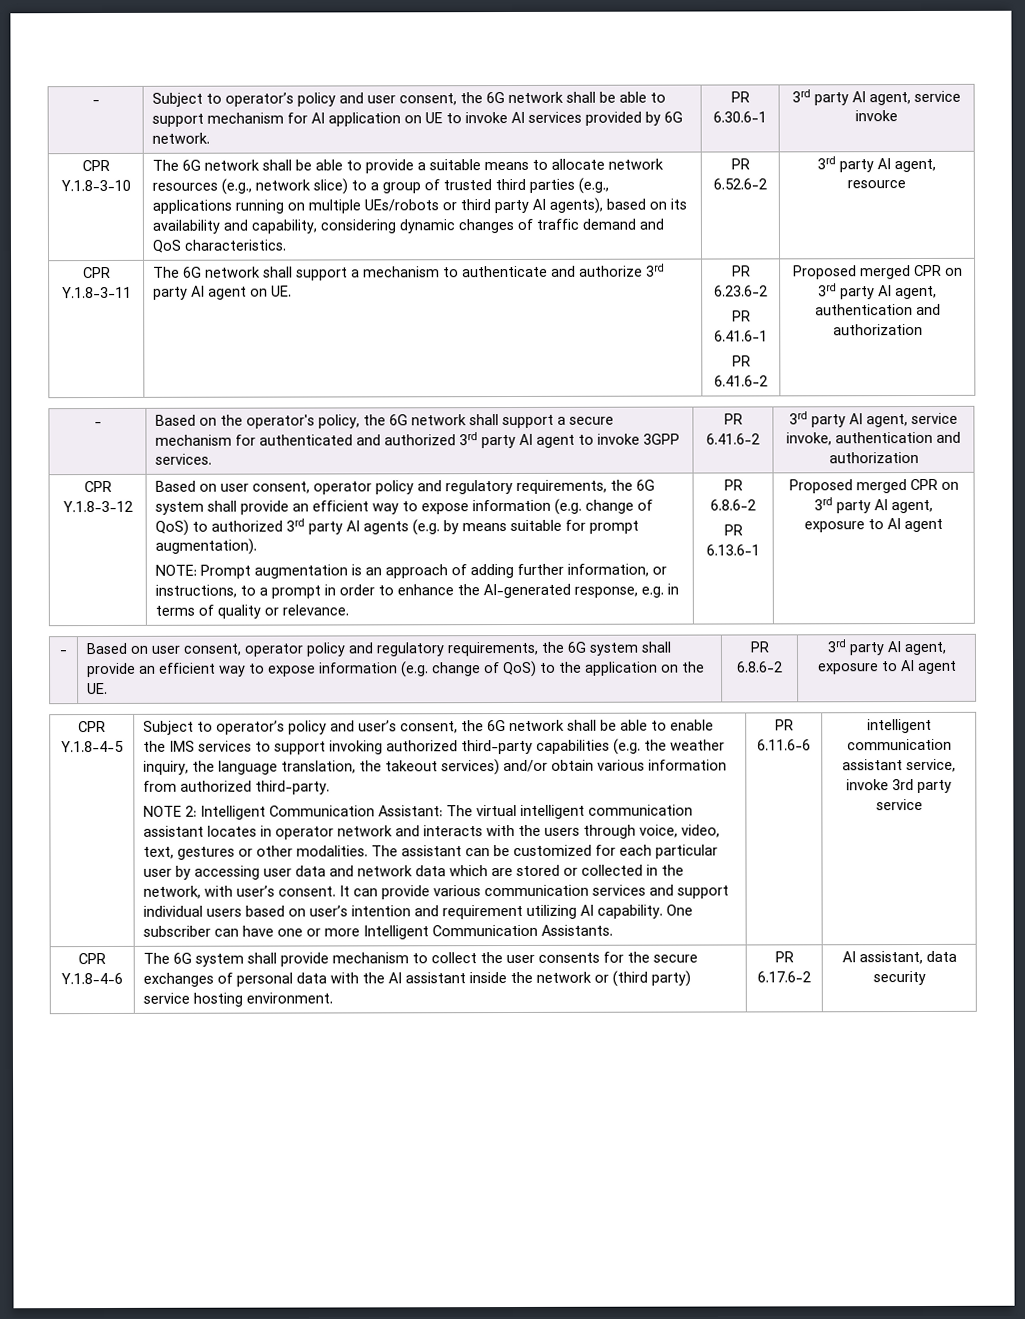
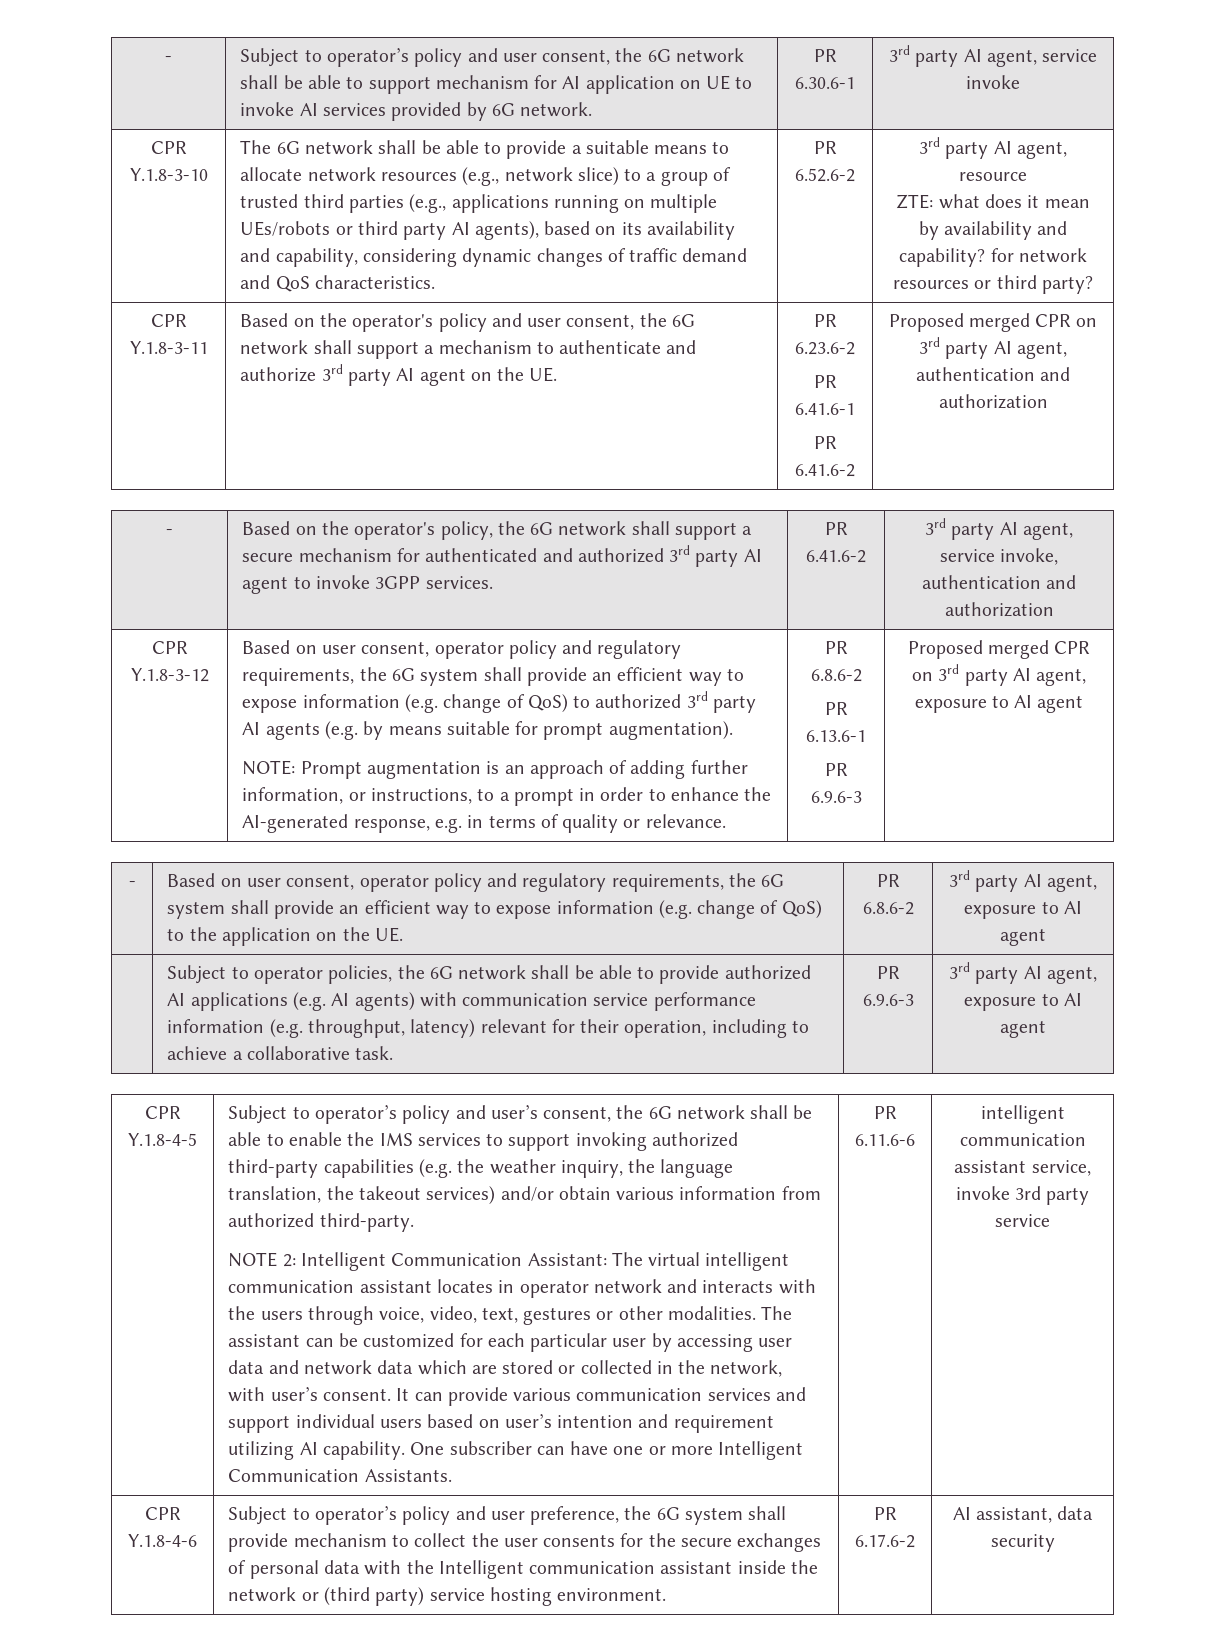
- CPR Y.1.8-3-11 | The 6G network shall support a mechanism to authenticate and authorize 3rd party AI agent on UE. | PR 6.23.6-2
+ ZTE: what does it mean by availability and capability? for network resources or third party?
+ CPR Y.1.8-3-11 | Based on the operator's policy and user consent, the 6G network shall support a mechanism to authenticate and authorize 3rd party AI agent on the UE. | PR 6.23.6-2
  PR 6.13.6-1
+ PR 6.9.6-3
+ Subject to operator policies, the 6G network shall be able to provide authorized AI applications (e.g. AI agents) with communication service performance information (e.g. throughput, latency) relevant for their operation, including to achieve a collaborative task. | PR 6.9.6-3 | 3rd party AI agent, exposure to AI agent
- The 6G system shall provide mechanism to collect the user consents for the secure exchanges of personal data with the AI assistant inside the network or (third party) service hosting environment.
+ Subject to operator’s policy and user preference, the 6G system shall provide mechanism to collect the user consents for the secure exchanges of personal data with the Intelligent communication assistant inside the network or (third party) service hosting environment.

